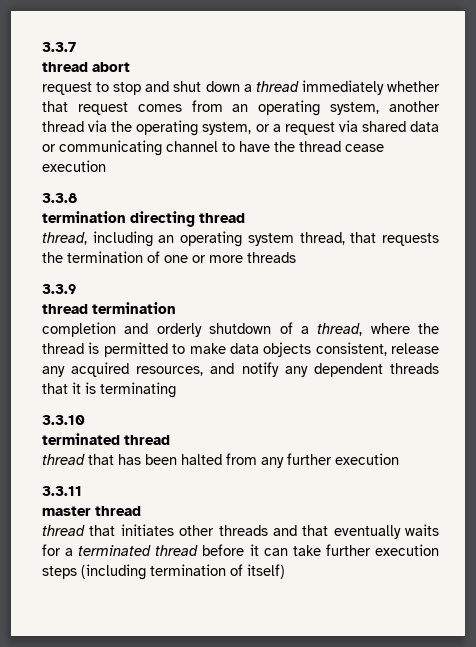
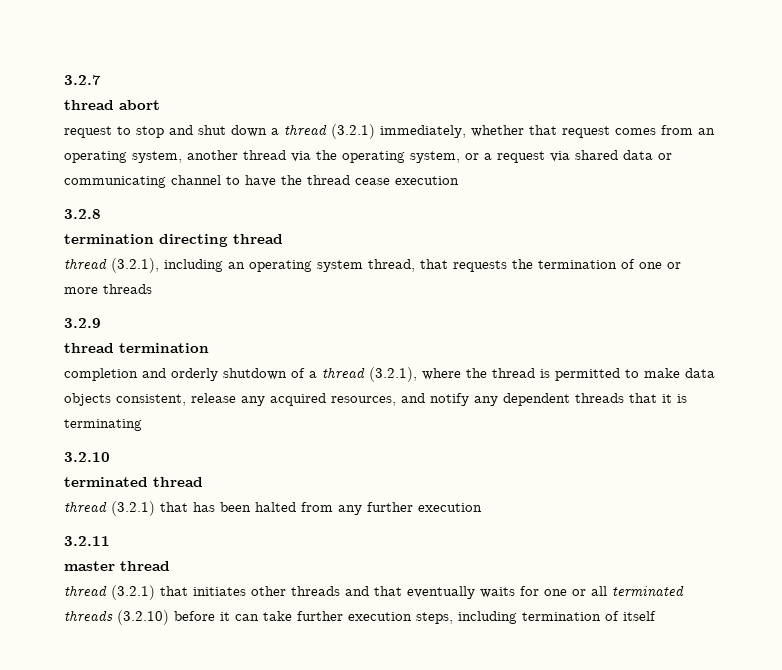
- 3.3.7
+ 3.2.7
- request to stop and shut down a thread immediately whether that request comes from an operating system, another thread via the operating system, or a request via shared data or communicating channel to have the thread cease execution
+ request to stop and shut down a thread (3.2.1) immediately, whether that request comes from an operating system, another thread via the operating system, or a request via shared data or communicating channel to have the thread cease execution
- 3.3.8
+ 3.2.8
- thread, including an operating system thread, that requests the termination of one or more threads
+ thread (3.2.1), including an operating system thread, that requests the termination of one or more threads
- 3.3.9
+ 3.2.9
- completion and orderly shutdown of a thread, where the thread is permitted to make data objects consistent, release any acquired resources, and notify any dependent threads that it is terminating
+ completion and orderly shutdown of a thread (3.2.1), where the thread is permitted to make data objects consistent, release any acquired resources, and notify any dependent threads that it is terminating
- 3.3.10
+ 3.2.10
- thread that has been halted from any further execution
+ thread (3.2.1) that has been halted from any further execution
- 3.3.11
+ 3.2.11
- thread that initiates other threads and that eventually waits for a terminated thread before it can take further execution steps (including termination of itself)
+ thread (3.2.1) that initiates other threads and that eventually waits for one or all terminated threads (3.2.10) before it can take further execution steps, including termination of itself

